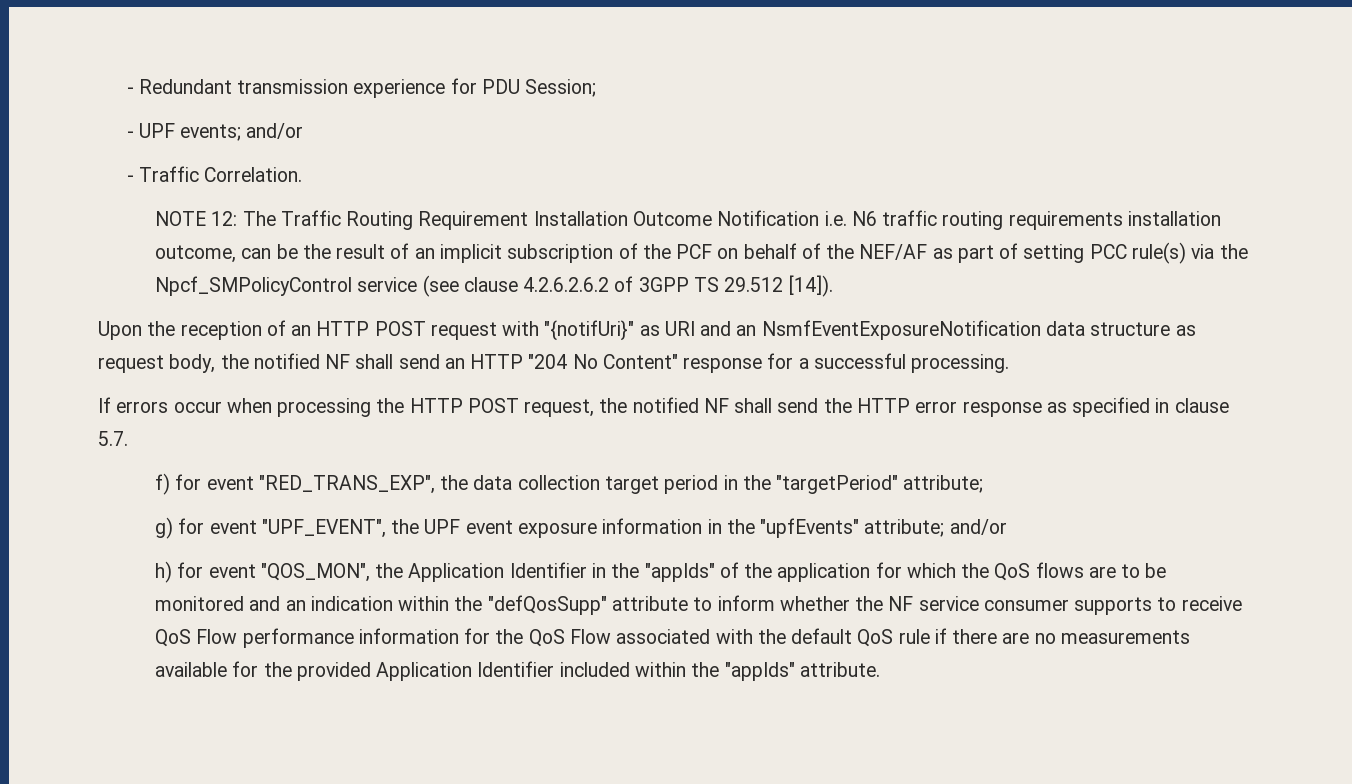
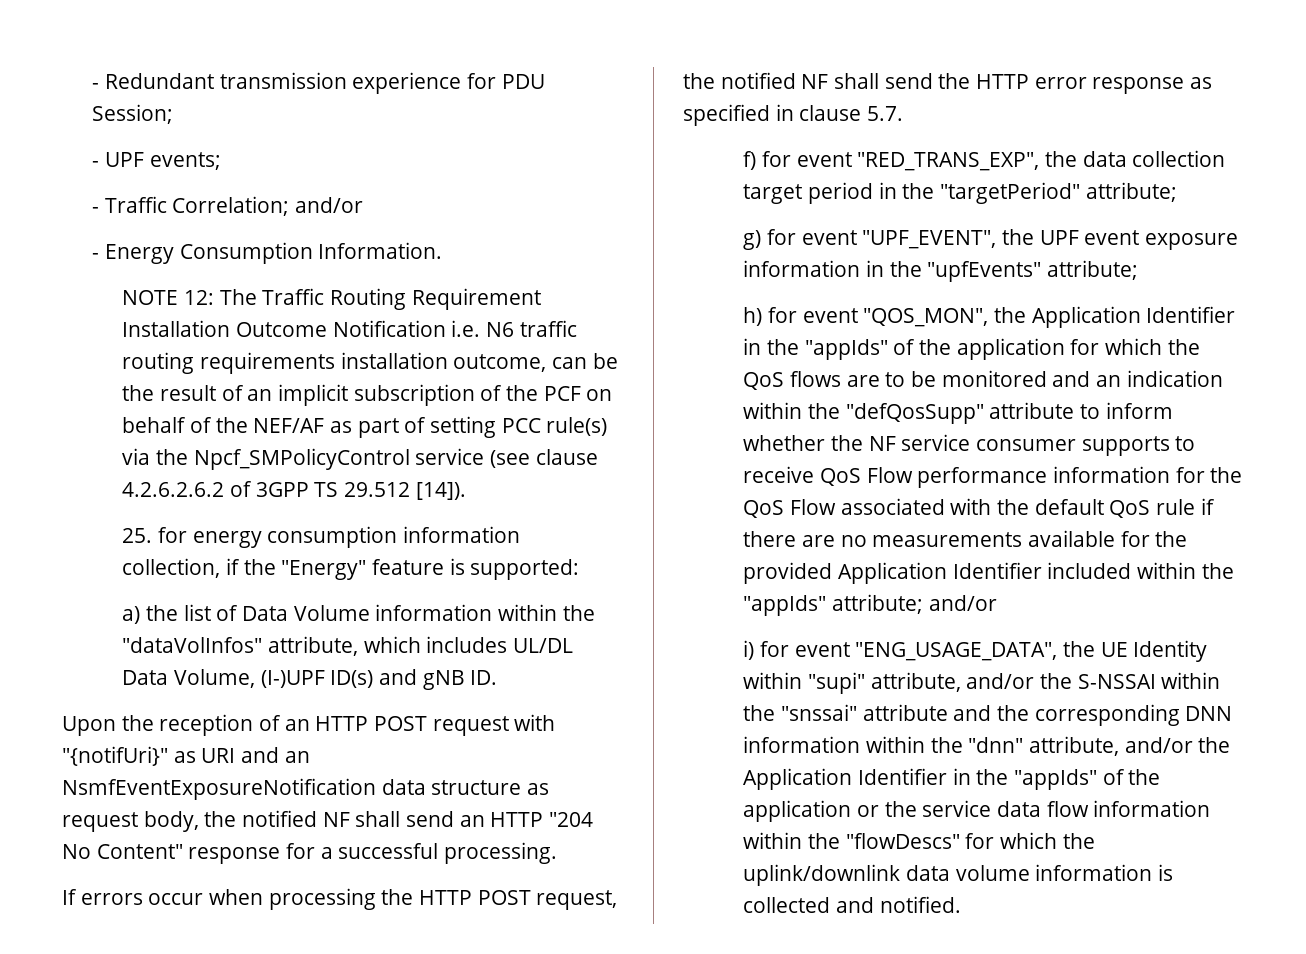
- - UPF events; and/or
+ - UPF events;
+ - Traffic Correlation; and/or
- - Traffic Correlation.
+ - Energy Consumption Information.
+ 25. for energy consumption information collection, if the "Energy" feature is supported:
+ a) the list of Data Volume information within the "dataVolInfos" attribute, which includes UL/DL Data Volume, (I-)UPF ID(s) and gNB ID.
- g) for event "UPF_EVENT", the UPF event exposure information in the "upfEvents" attribute; and/or
+ g) for event "UPF_EVENT", the UPF event exposure information in the "upfEvents" attribute;
- h) for event "QOS_MON", the Application Identifier in the "appIds" of the application for which the QoS flows are to be monitored and an indication within the "defQosSupp" attribute to inform whether the NF service consumer supports to receive QoS Flow performance information for the QoS Flow associated with the default QoS rule if there are no measurements available for the provided Application Identifier included within the "appIds" attribute.
+ h) for event "QOS_MON", the Application Identifier in the "appIds" of the application for which the QoS flows are to be monitored and an indication within the "defQosSupp" attribute to inform whether the NF service consumer supports to receive QoS Flow performance information for the QoS Flow associated with the default QoS rule if there are no measurements available for the provided Application Identifier included within the "appIds" attribute; and/or
+ i) for event "ENG_USAGE_DATA", the UE Identity within "supi" attribute, and/or the S-NSSAI within the "snssai" attribute and the corresponding DNN information within the "dnn" attribute, and/or the Application Identifier in the "appIds" of the application or the service data flow information within the "flowDescs" for which the uplink/downlink data volume information is collected and notified.

